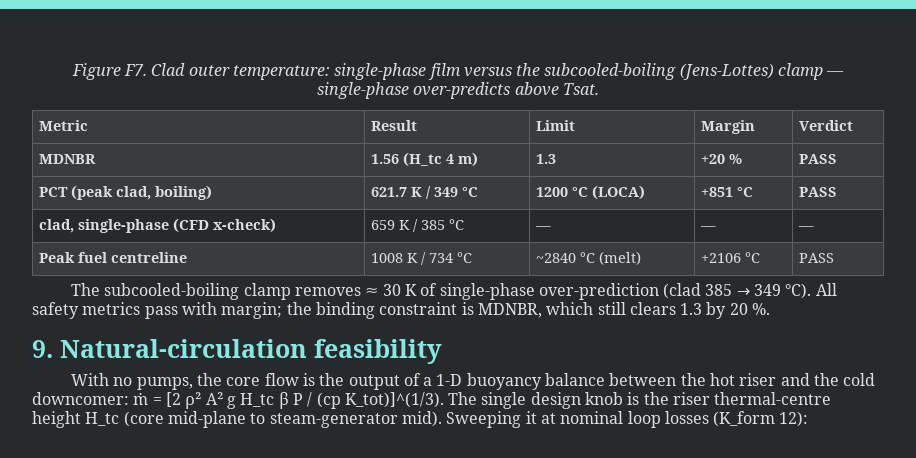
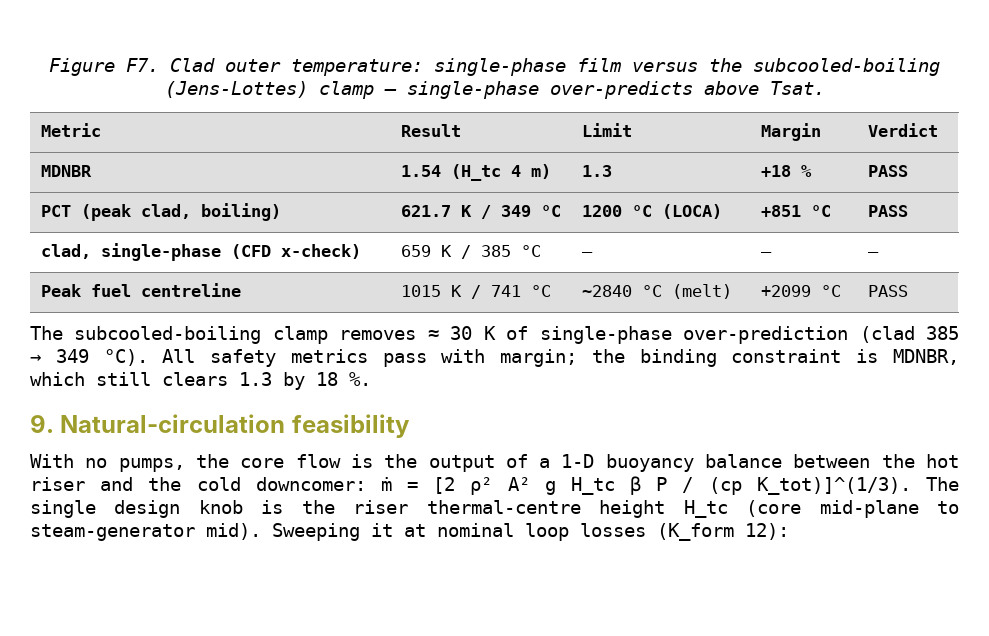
- MDNBR | 1.56 (H_tc 4 m) | 1.3 | +20 % | PASS
+ MDNBR | 1.54 (H_tc 4 m) | 1.3 | +18 % | PASS
- Peak fuel centreline | 1008 K / 734 °C | ~2840 °C (melt) | +2106 °C | PASS
+ Peak fuel centreline | 1015 K / 741 °C | ~2840 °C (melt) | +2099 °C | PASS
- All safety metrics pass with margin; the binding constraint is MDNBR, which still clears 1.3 by 20 %.
+ All safety metrics pass with margin; the binding constraint is MDNBR, which still clears 1.3 by 18 %.

